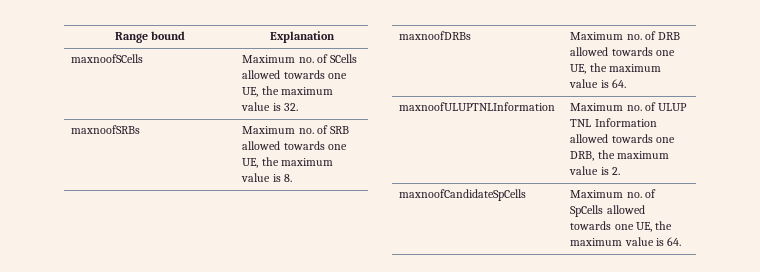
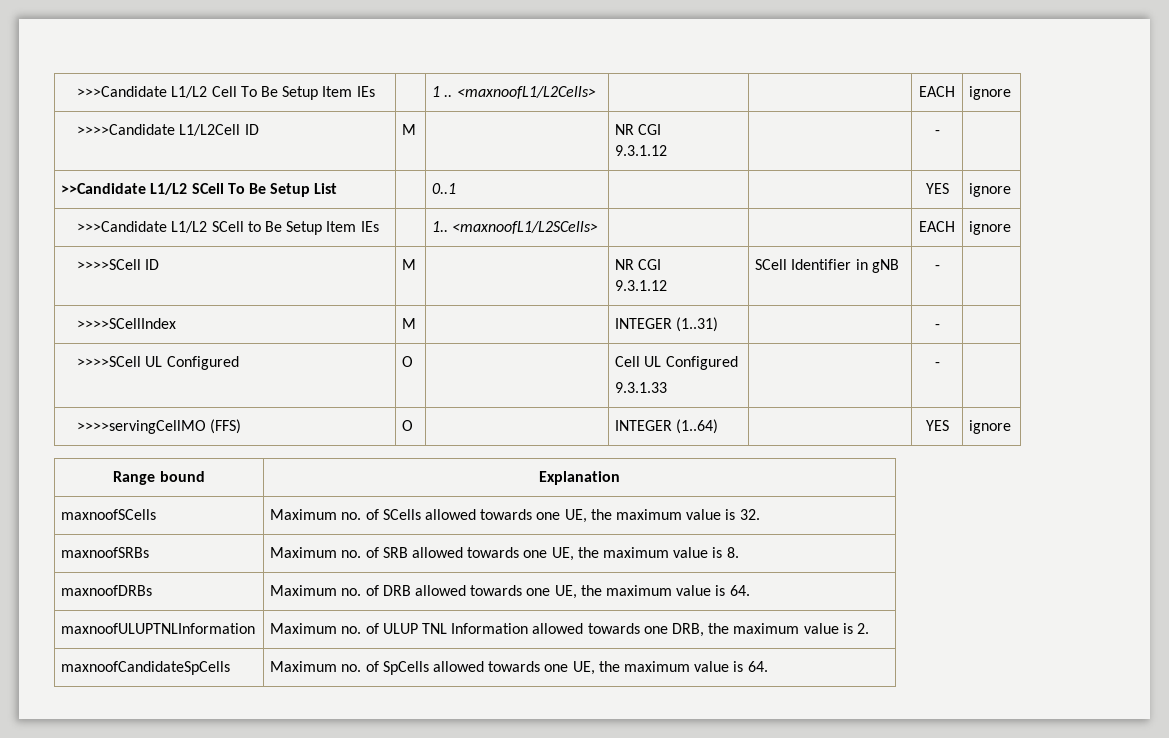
+ >>>Candidate L1/L2 Cell To Be Setup Item IEs | | 1 .. <maxnoofL1/L2Cells> | | | EACH | ignore
+ >>>>Candidate L1/L2Cell ID | M | | NR CGI
+ 9.3.1.12 | | - |
+ >>Candidate L1/L2 SCell To Be Setup List | | 0..1 | | | YES | ignore
+ >>>Candidate L1/L2 SCell to Be Setup Item IEs | | 1.. <maxnoofL1/L2SCells> | | | EACH | ignore
+ >>>>SCell ID | M | | NR CGI
+ 9.3.1.12 | SCell Identifier in gNB | - |
+ >>>>SCellIndex | M | | INTEGER (1..31) | | - |
+ >>>>SCell UL Configured | O | | Cell UL Configured
+ 9.3.1.33 | | - |
+ >>>>servingCellMO (FFS) | O | | INTEGER (1..64) | | YES | ignore

